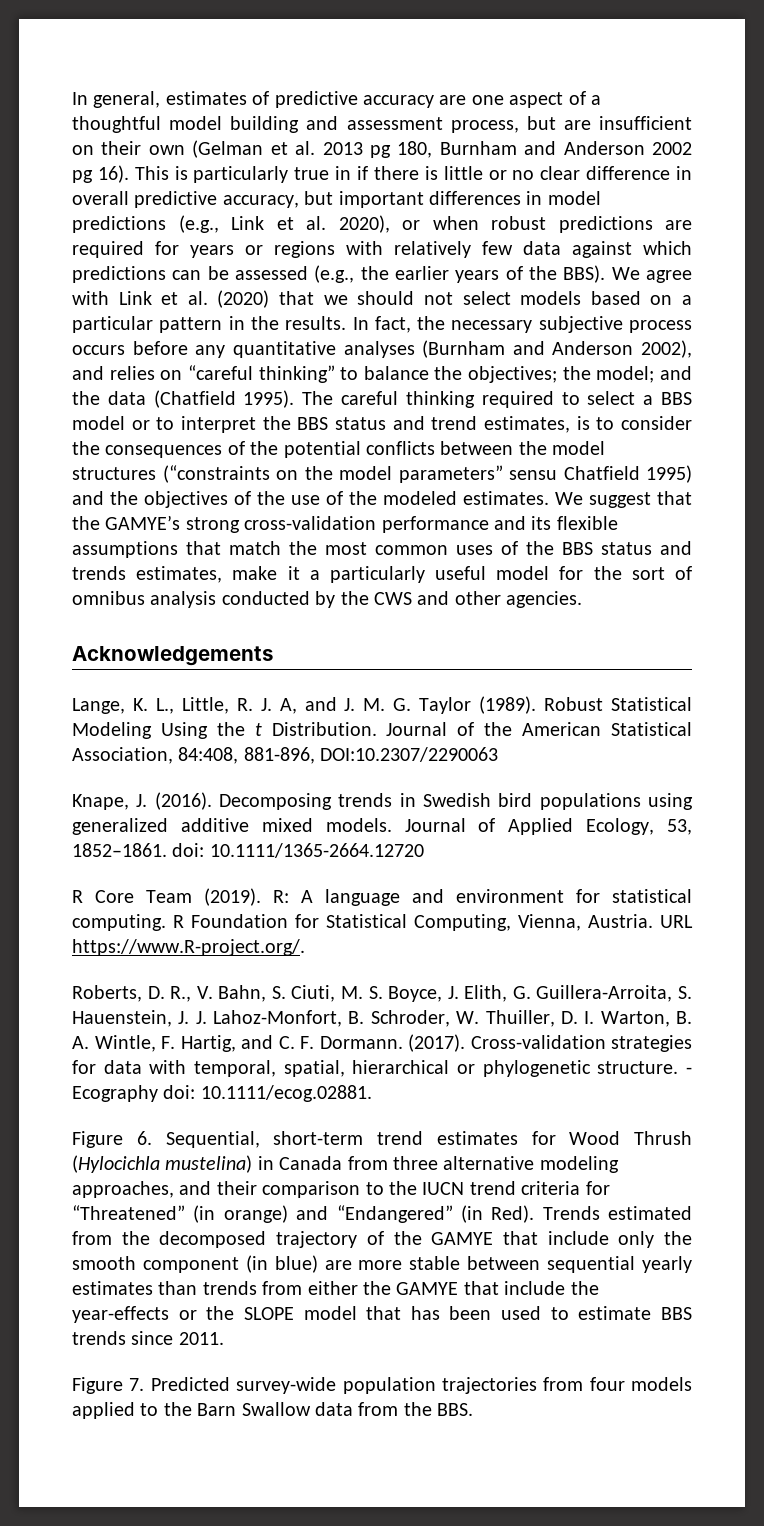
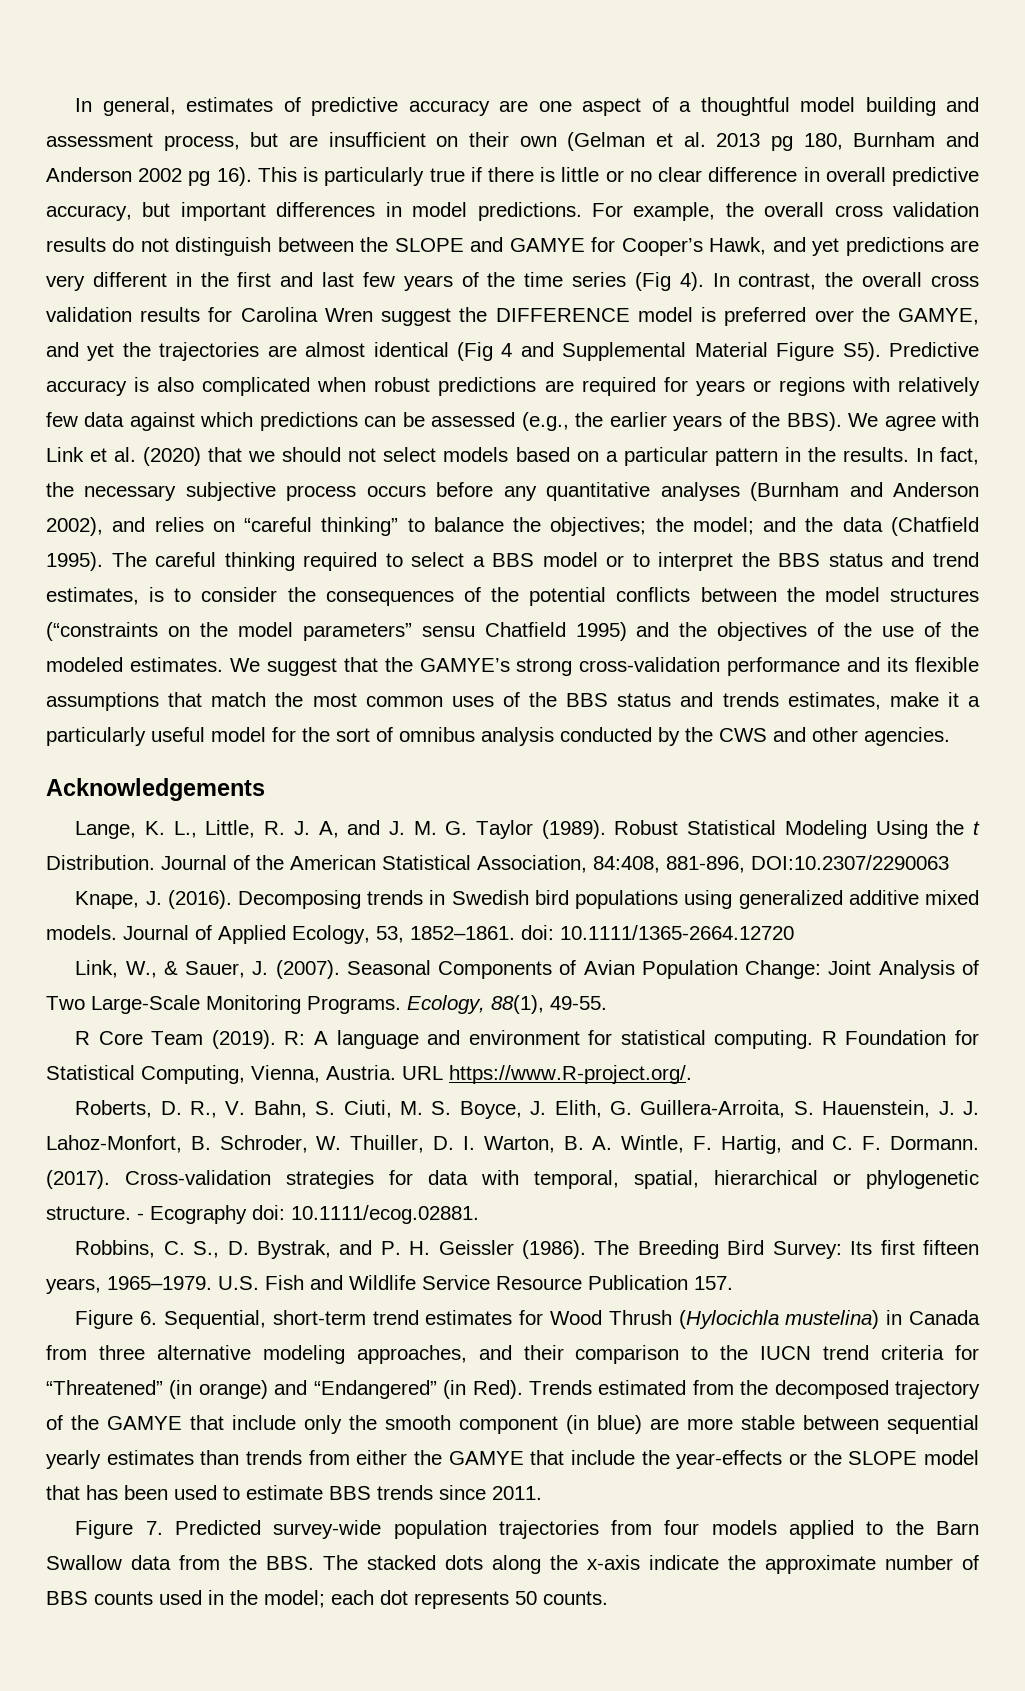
- This is particularly true in if there is little or no clear difference in overall predictive accuracy, but important differences in model predictions (e.g., Link et al. 2020), or when robust predictions are required for years or regions with relatively few data against which predictions can be assessed (e.g., the earlier years of the BBS).
+ This is particularly true if there is little or no clear difference in overall predictive accuracy, but important differences in model predictions. For example, the overall cross validation results do not distinguish between the SLOPE and GAMYE for Cooper’s Hawk, and yet predictions are very different in the first and last few years of the time series (Fig 4). In contrast, the overall cross validation results for Carolina Wren suggest the DIFFERENCE model is preferred over the GAMYE, and yet the trajectories are almost identical (Fig 4 and Supplemental Material Figure S5). Predictive accuracy is also complicated when robust predictions are required for years or regions with relatively few data against which predictions can be assessed (e.g., the earlier years of the BBS).
+ Link, W., & Sauer, J. (2007). Seasonal Components of Avian Population Change: Joint Analysis of Two Large-Scale Monitoring Programs. Ecology, 88(1), 49-55.
+ Robbins, C. S., D. Bystrak, and P. H. Geissler (1986). The Breeding Bird Survey: Its first fifteen years, 1965–1979. U.S. Fish and Wildlife Service Resource Publication 157.
- Figure 7. Predicted survey-wide population trajectories from four models applied to the Barn Swallow data from the BBS.
+ Figure 7. Predicted survey-wide population trajectories from four models applied to the Barn Swallow data from the BBS. The stacked dots along the x-axis indicate the approximate number of BBS counts used in the model; each dot represents 50 counts.

